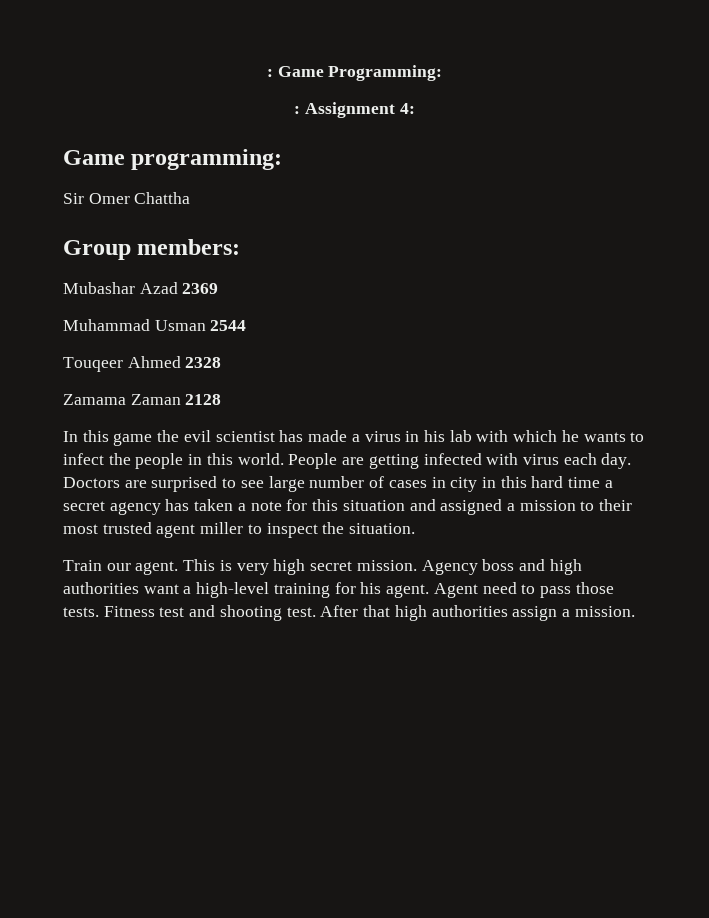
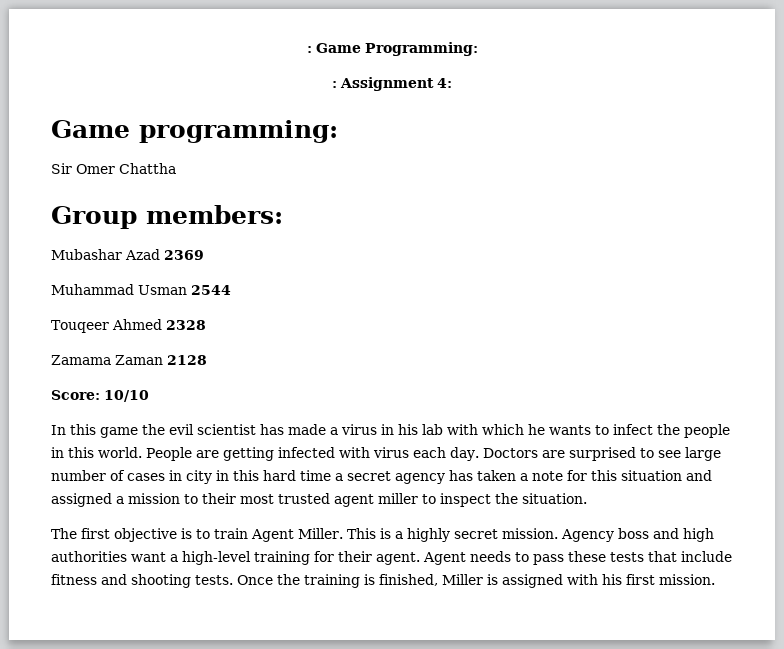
+ Score: 10/10
- Train our agent. This is very high secret mission.
+ The first objective is to train Agent Miller. This is a highly secret mission.
- Agency boss and high authorities want a high-level training for his agent.
+ Agency boss and high authorities want a high-level training for their agent.
- Agent need to pass those tests. Fitness test and shooting test. After that high authorities assign a mission.
+ Agent needs to pass these tests that include fitness and shooting tests. Once the training is finished, Miller is assigned with his first mission.

